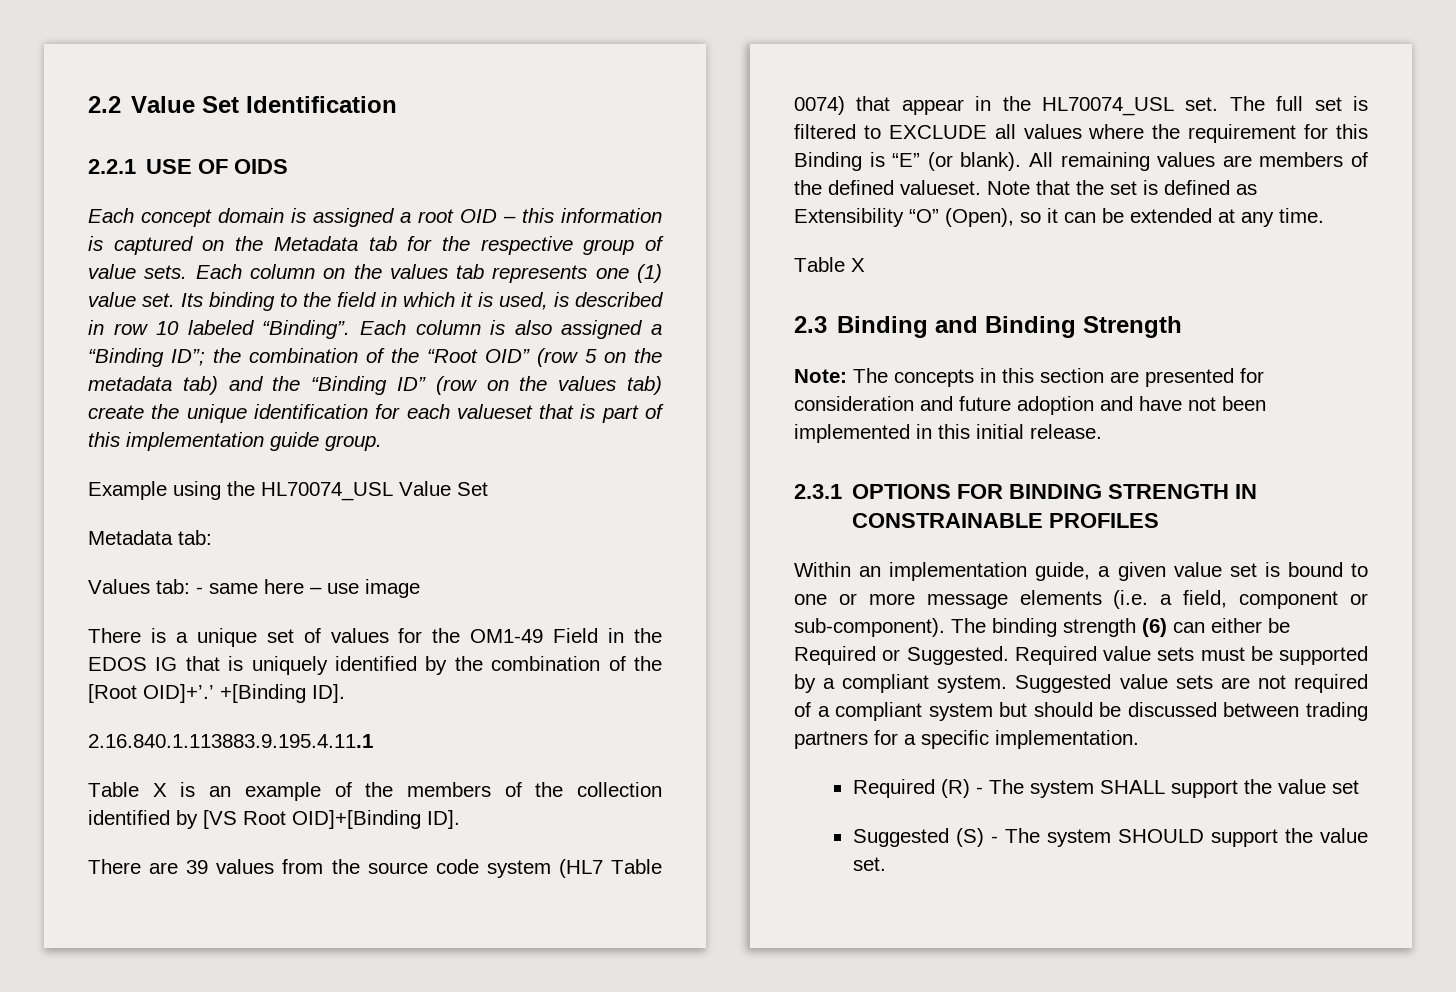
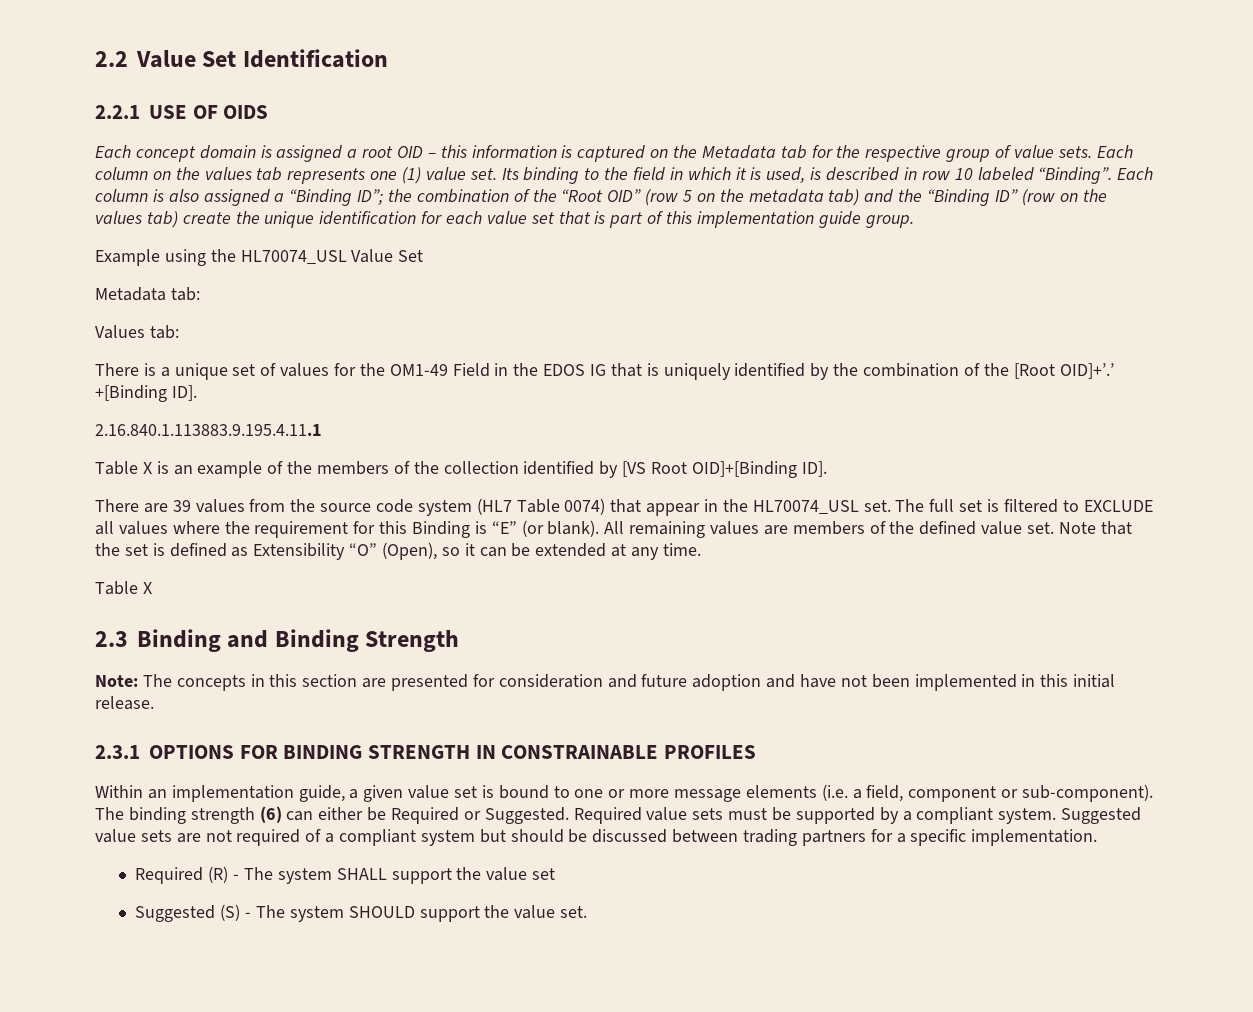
- Each column is also assigned a “Binding ID”; the combination of the “Root OID” (row 5 on the metadata tab) and the “Binding ID” (row on the values tab) create the unique identification for each valueset that is part of this implementation guide group.
+ Each column is also assigned a “Binding ID”; the combination of the “Root OID” (row 5 on the metadata tab) and the “Binding ID” (row on the values tab) create the unique identification for each value set that is part of this implementation guide group.
- Values tab: - same here – use image
+ Values tab:
- All remaining values are members of the defined valueset.
+ All remaining values are members of the defined value set.

